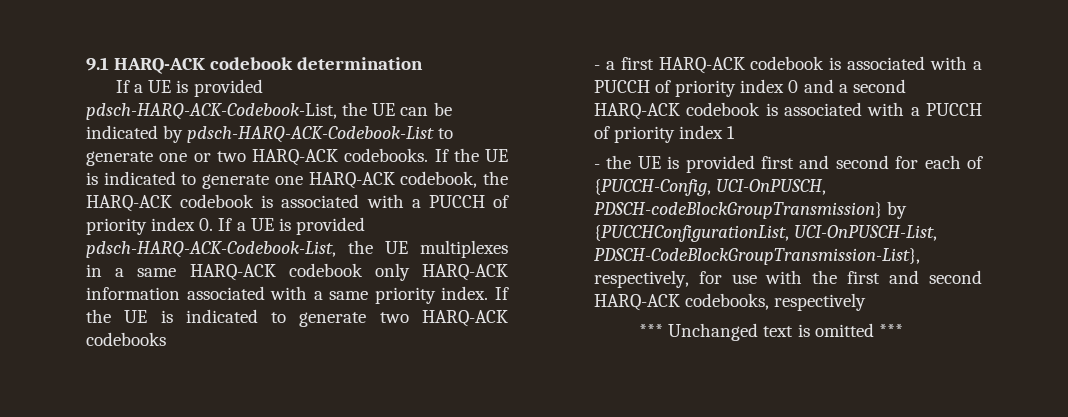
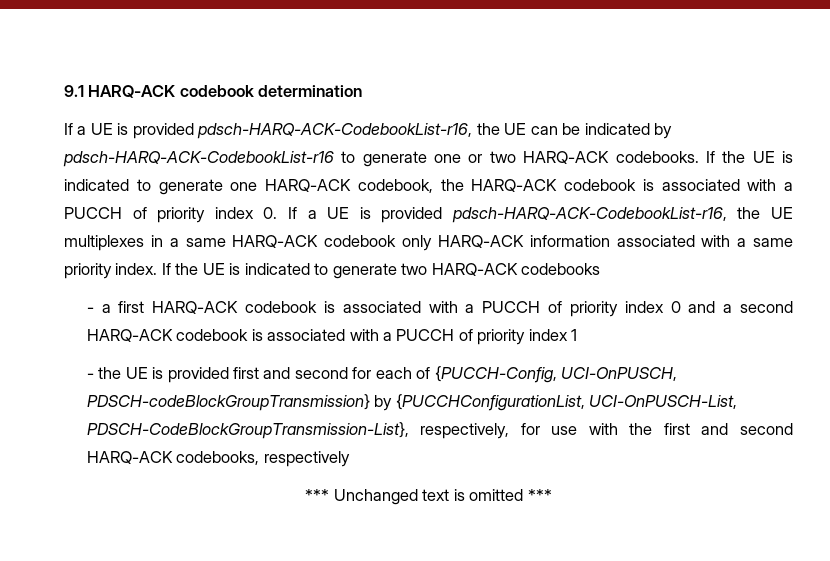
- If a UE is provided pdsch-HARQ-ACK-Codebook-List, the UE can be indicated by pdsch-HARQ-ACK-Codebook-List to generate one or two HARQ-ACK codebooks.
+ If a UE is provided pdsch-HARQ-ACK-CodebookList-r16, the UE can be indicated by pdsch-HARQ-ACK-CodebookList-r16 to generate one or two HARQ-ACK codebooks.
- If the UE is indicated to generate one HARQ-ACK codebook, the HARQ-ACK codebook is associated with a PUCCH of priority index 0. If a UE is provided pdsch-HARQ-ACK-Codebook-List, the UE multiplexes in a same HARQ-ACK codebook only HARQ-ACK information associated with a same priority index.
+ If the UE is indicated to generate one HARQ-ACK codebook, the HARQ-ACK codebook is associated with a PUCCH of priority index 0. If a UE is provided pdsch-HARQ-ACK-CodebookList-r16, the UE multiplexes in a same HARQ-ACK codebook only HARQ-ACK information associated with a same priority index.

